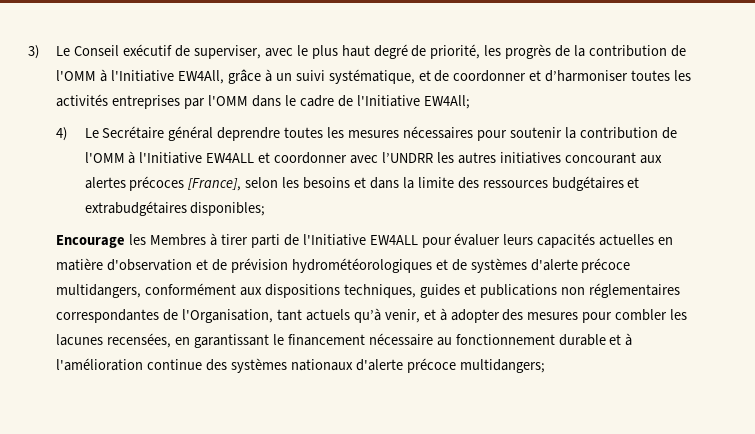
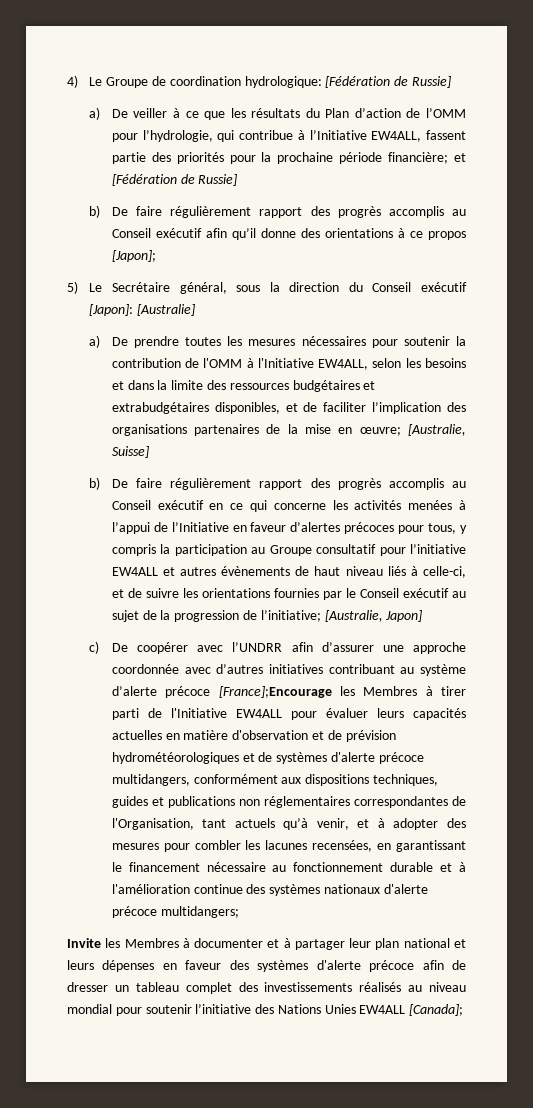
- 3) Le Conseil exécutif de superviser, avec le plus haut degré de priorité, les progrès de la contribution de l'OMM à l'Initiative EW4All, grâce à un suivi systématique, et de coordonner et d’harmoniser toutes les activités entreprises par l'OMM dans le cadre de l'Initiative EW4All;
- 4) Le Secrétaire général deprendre toutes les mesures nécessaires pour soutenir la contribution de l'OMM à l'Initiative EW4ALL et coordonner avec l’UNDRR les autres initiatives concourant aux alertes précoces [France], selon les besoins et dans la limite des ressources budgétaires et extrabudgétaires disponibles;
- Encourage les Membres à tirer parti de l'Initiative EW4ALL pour évaluer leurs capacités actuelles en matière d'observation et de prévision hydrométéorologiques et de systèmes d'alerte précoce multidangers, conformément aux dispositions techniques, guides et publications non réglementaires correspondantes de l'Organisation, tant actuels qu’à venir, et à adopter des mesures pour combler les lacunes recensées, en garantissant le financement nécessaire au fonctionnement durable et à l'amélioration continue des systèmes nationaux d'alerte précoce multidangers;
+ 4) Le Groupe de coordination hydrologique: [Fédération de Russie]
+ a) De veiller à ce que les résultats du Plan d’action de l’OMM pour l’hydrologie, qui contribue à l’Initiative EW4ALL, fassent partie des priorités pour la prochaine période financière; et [Fédération de Russie]
+ b) De faire régulièrement rapport des progrès accomplis au Conseil exécutif afin qu’il donne des orientations à ce propos [Japon];
+ 5) Le Secrétaire général, sous la direction du Conseil exécutif [Japon]: [Australie]
+ a) De prendre toutes les mesures nécessaires pour soutenir la contribution de l'OMM à l'Initiative EW4ALL, selon les besoins et dans la limite des ressources budgétaires et extrabudgétaires disponibles, et de faciliter l’implication des organisations partenaires de la mise en œuvre; [Australie, Suisse]
+ b) De faire régulièrement rapport des progrès accomplis au Conseil exécutif en ce qui concerne les activités menées à l’appui de l’Initiative en faveur d’alertes précoces pour tous, y compris la participation au Groupe consultatif pour l’initiative EW4ALL et autres évènements de haut niveau liés à celle-ci, et de suivre les orientations fournies par le Conseil exécutif au sujet de la progression de l’initiative; [Australie, Japon]
+ c) De coopérer avec l’UNDRR afin d’assurer une approche coordonnée avec d’autres initiatives contribuant au système d’alerte précoce [France];Encourage les Membres à tirer parti de l'Initiative EW4ALL pour évaluer leurs capacités actuelles en matière d'observation et de prévision hydrométéorologiques et de systèmes d'alerte précoce multidangers, conformément aux dispositions techniques, guides et publications non réglementaires correspondantes de l'Organisation, tant actuels qu’à venir, et à adopter des mesures pour combler les lacunes recensées, en garantissant le financement nécessaire au fonctionnement durable et à l'amélioration continue des systèmes nationaux d'alerte précoce multidangers;
+ Invite les Membres à documenter et à partager leur plan national et leurs dépenses en faveur des systèmes d'alerte précoce afin de dresser un tableau complet des investissements réalisés au niveau mondial pour soutenir l’initiative des Nations Unies EW4ALL [Canada];

